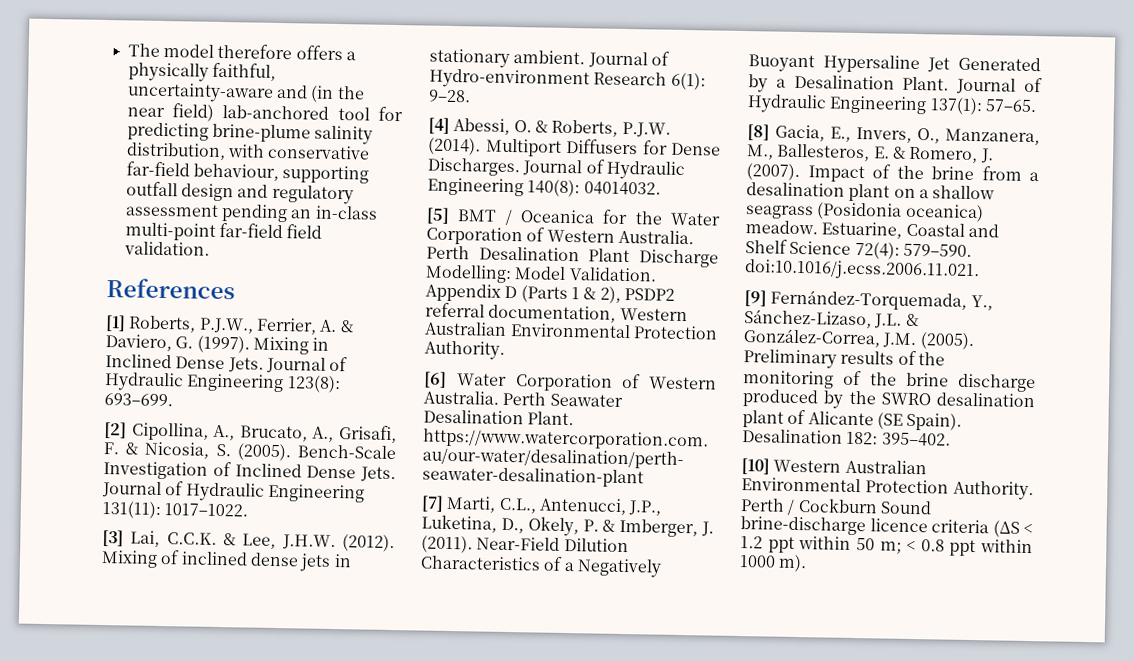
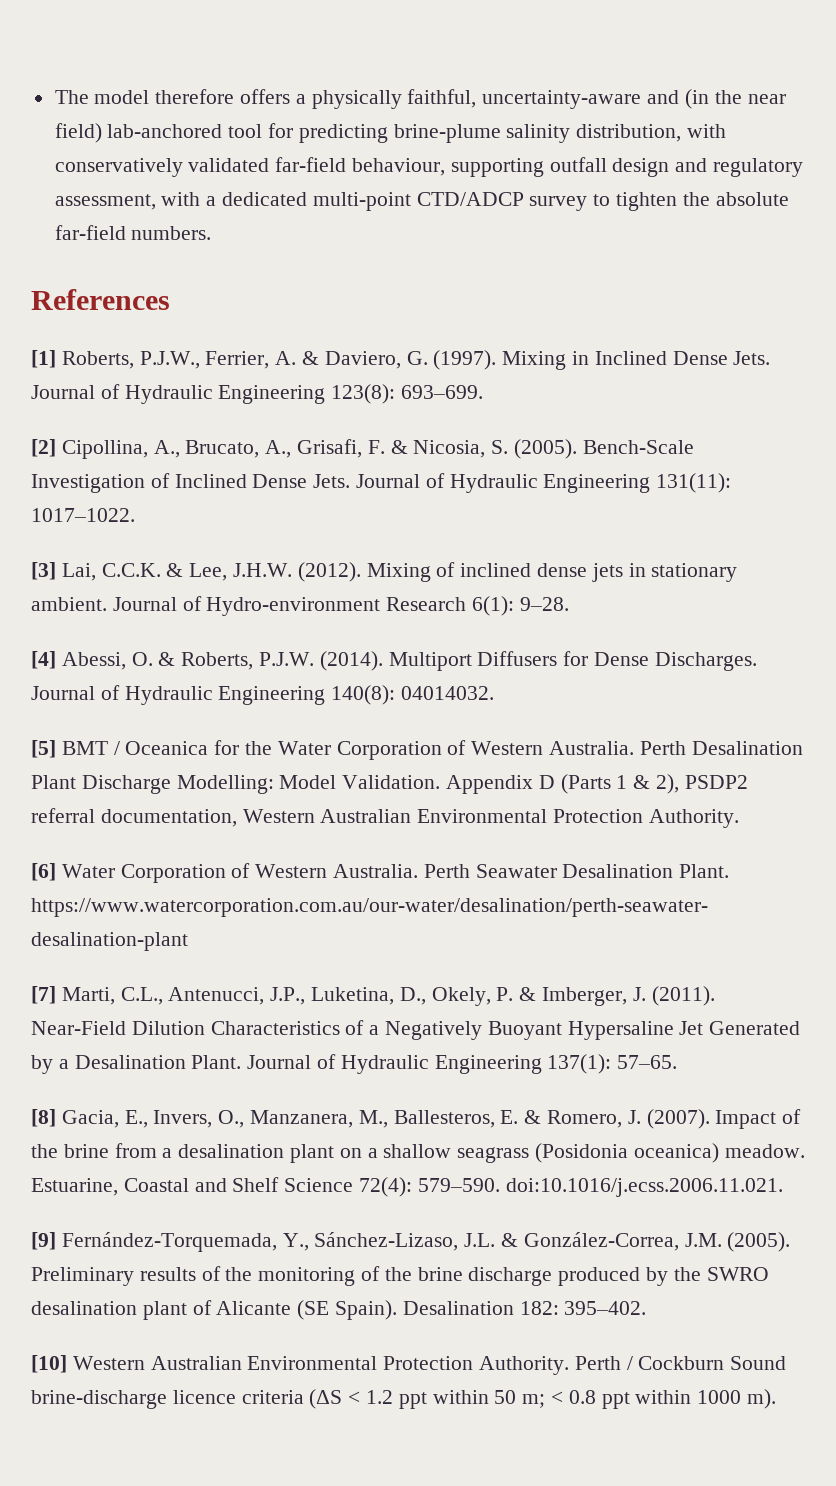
- The model therefore offers a physically faithful, uncertainty-aware and (in the near field) lab-anchored tool for predicting brine-plume salinity distribution, with conservative far-field behaviour, supporting outfall design and regulatory assessment pending an in-class multi-point far-field field validation.
+ The model therefore offers a physically faithful, uncertainty-aware and (in the near field) lab-anchored tool for predicting brine-plume salinity distribution, with conservatively validated far-field behaviour, supporting outfall design and regulatory assessment, with a dedicated multi-point CTD/ADCP survey to tighten the absolute far-field numbers.

